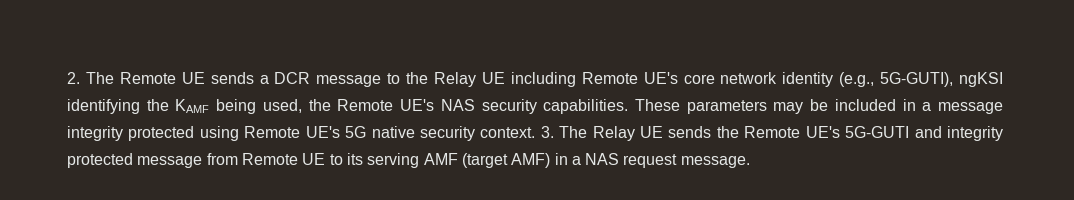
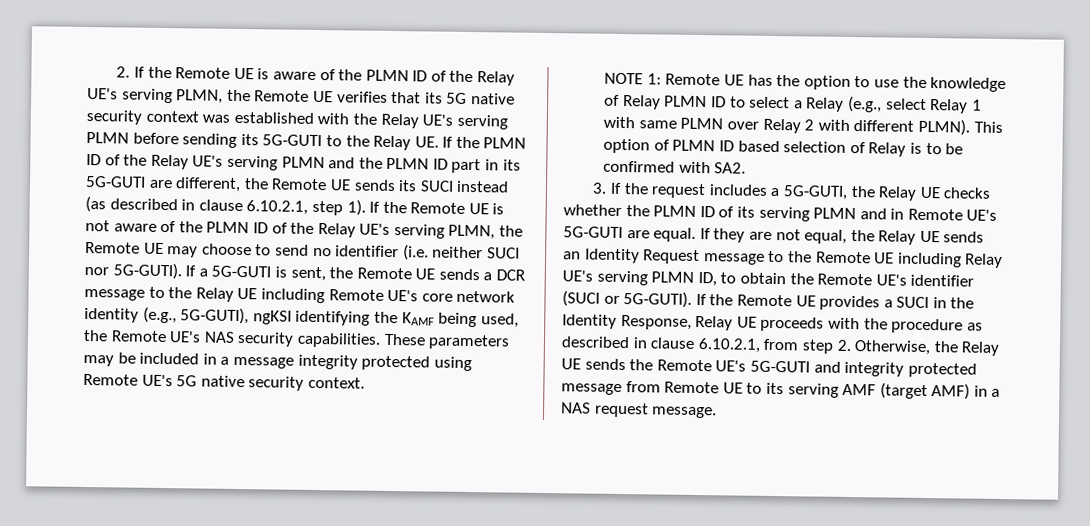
- 2. The Remote UE sends a DCR message to the Relay UE including Remote UE's core network identity (e.g., 5G-GUTI), ngKSI identifying the KAMF being used, the Remote UE's NAS security capabilities.
+ 2. If the Remote UE is aware of the PLMN ID of the Relay UE's serving PLMN, the Remote UE verifies that its 5G native security context was established with the Relay UE's serving PLMN before sending its 5G-GUTI to the Relay UE. If the PLMN ID of the Relay UE's serving PLMN and the PLMN ID part in its 5G-GUTI are different, the Remote UE sends its SUCI instead (as described in clause 6.10.2.1, step 1). If the Remote UE is not aware of the PLMN ID of the Relay UE's serving PLMN, the Remote UE may choose to send no identifier (i.e. neither SUCI nor 5G-GUTI). If a 5G-GUTI is sent, the Remote UE sends a DCR message to the Relay UE including Remote UE's core network identity (e.g., 5G-GUTI), ngKSI identifying the KAMF being used, the Remote UE's NAS security capabilities.
- These parameters may be included in a message integrity protected using Remote UE's 5G native security context. 3. The Relay UE sends the Remote UE's 5G-GUTI and integrity protected message from Remote UE to its serving AMF (target AMF) in a NAS request message.
+ These parameters may be included in a message integrity protected using Remote UE's 5G native security context.
+ NOTE 1: Remote UE has the option to use the knowledge of Relay PLMN ID to select a Relay (e.g., select Relay 1 with same PLMN over Relay 2 with different PLMN). This option of PLMN ID based selection of Relay is to be confirmed with SA2.
+ 3. If the request includes a 5G-GUTI, the Relay UE checks whether the PLMN ID of its serving PLMN and in Remote UE's 5G-GUTI are equal. If they are not equal, the Relay UE sends an Identity Request message to the Remote UE including Relay UE's serving PLMN ID, to obtain the Remote UE's identifier (SUCI or 5G-GUTI). If the Remote UE provides a SUCI in the Identity Response, Relay UE proceeds with the procedure as described in clause 6.10.2.1, from step 2. Otherwise, the Relay UE sends the Remote UE's 5G-GUTI and integrity protected message from Remote UE to its serving AMF (target AMF) in a NAS request message.

